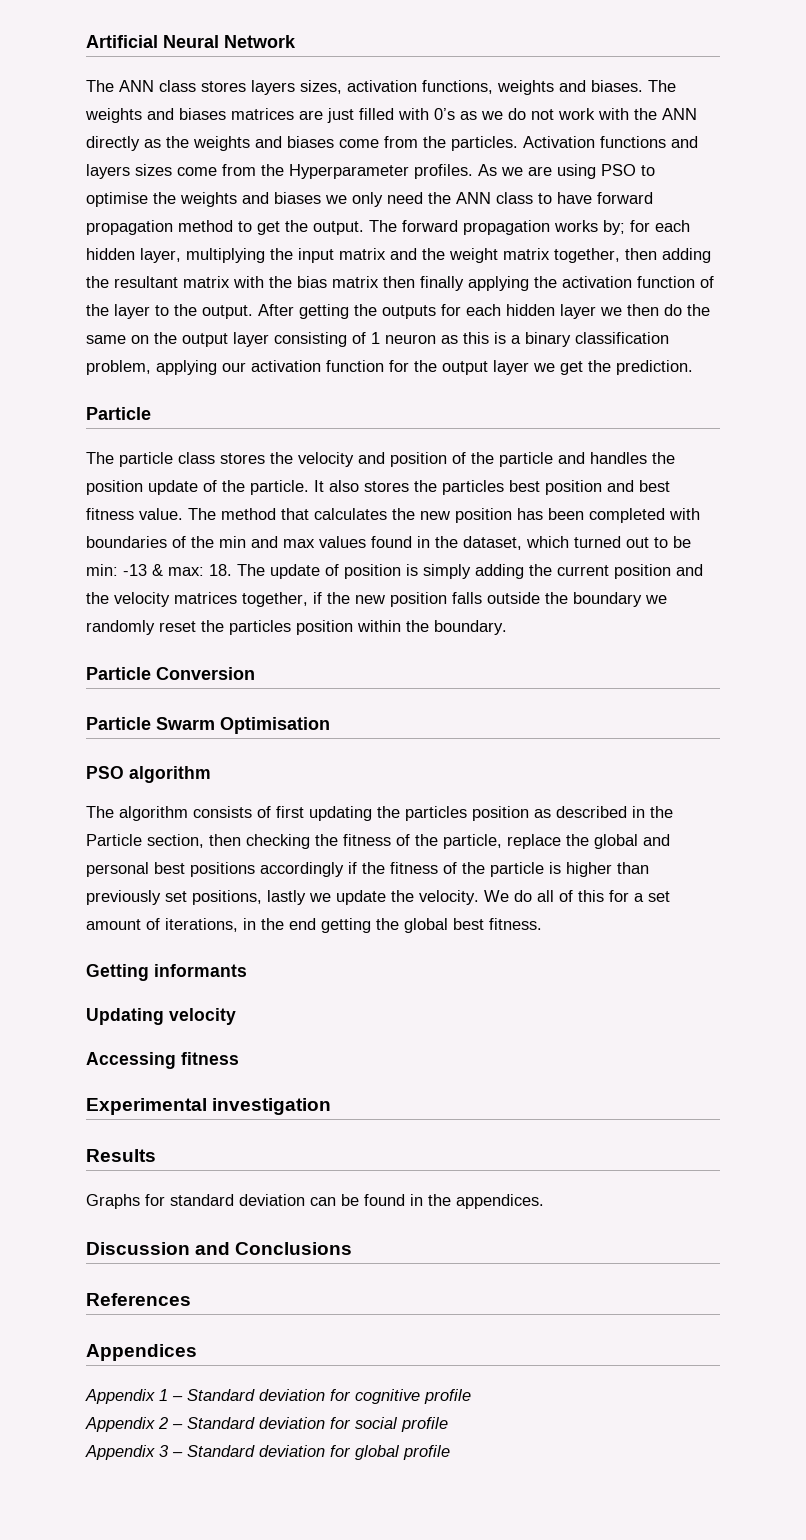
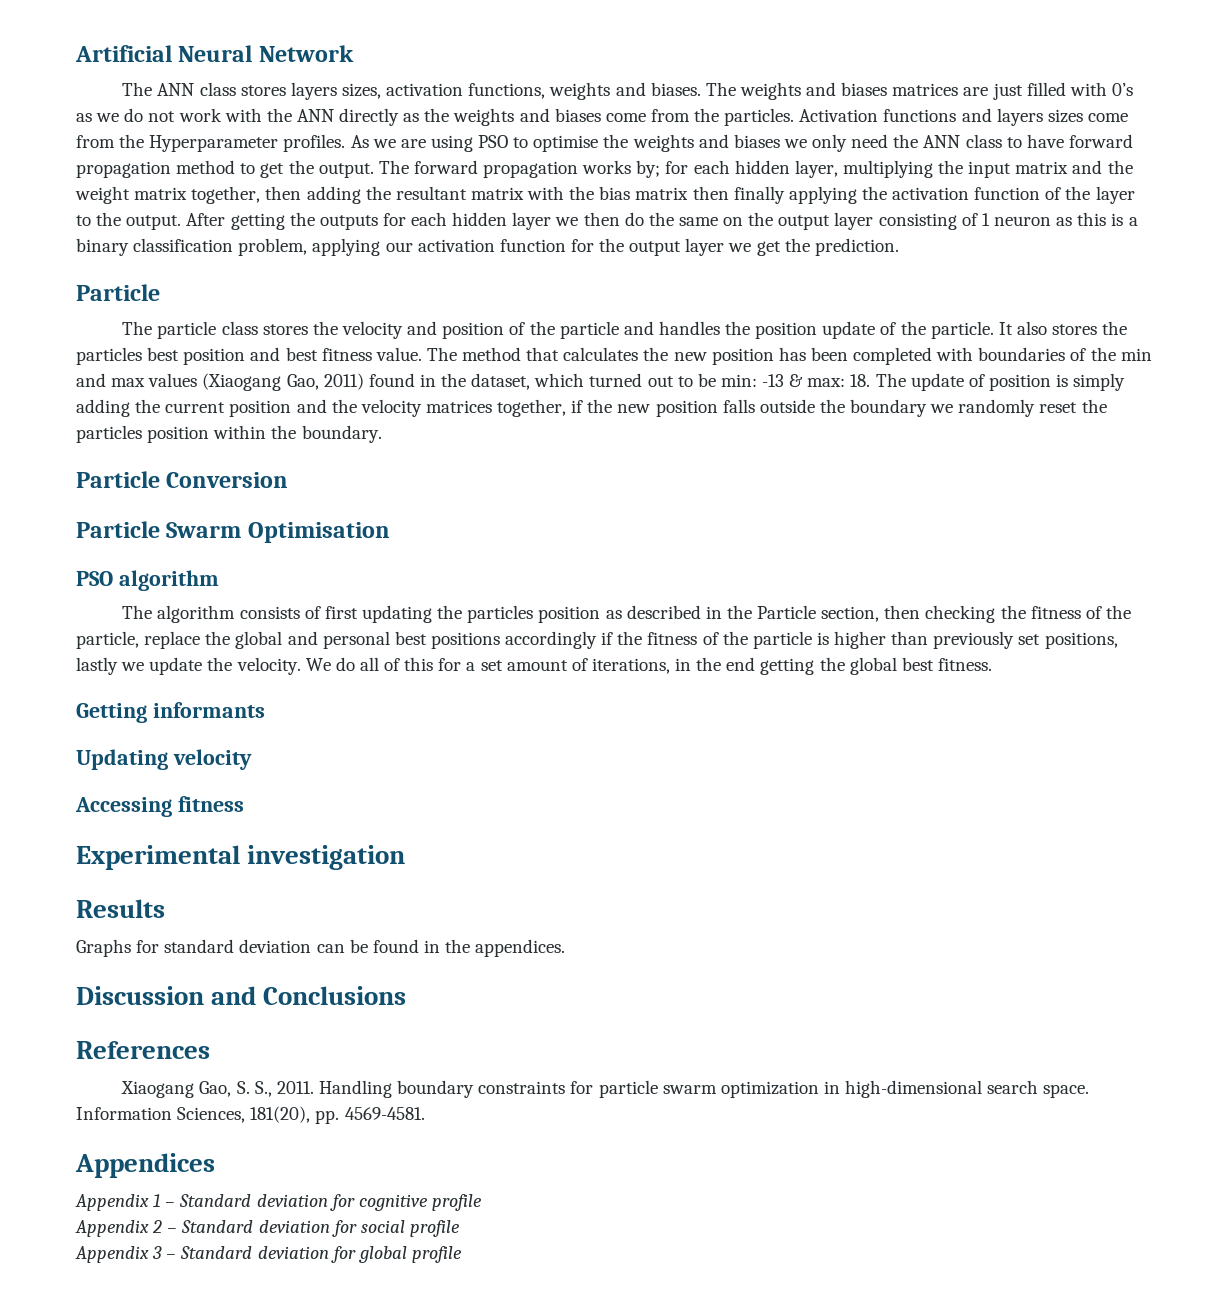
- The method that calculates the new position has been completed with boundaries of the min and max values found in the dataset, which turned out to be min:
+ The method that calculates the new position has been completed with boundaries of the min and max values (Xiaogang Gao, 2011) found in the dataset, which turned out to be min:
+ Xiaogang Gao, S. S., 2011. Handling boundary constraints for particle swarm optimization in high-dimensional search space. Information Sciences, 181(20), pp. 4569-4581.

